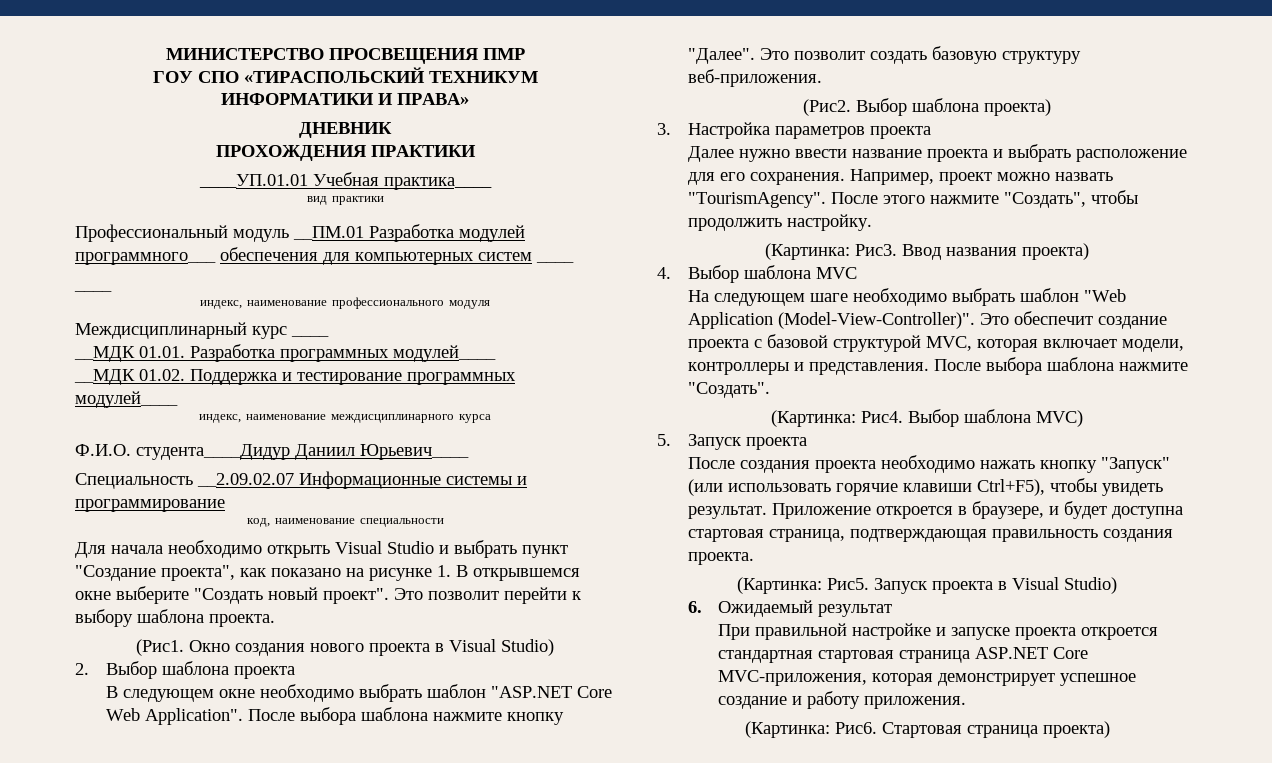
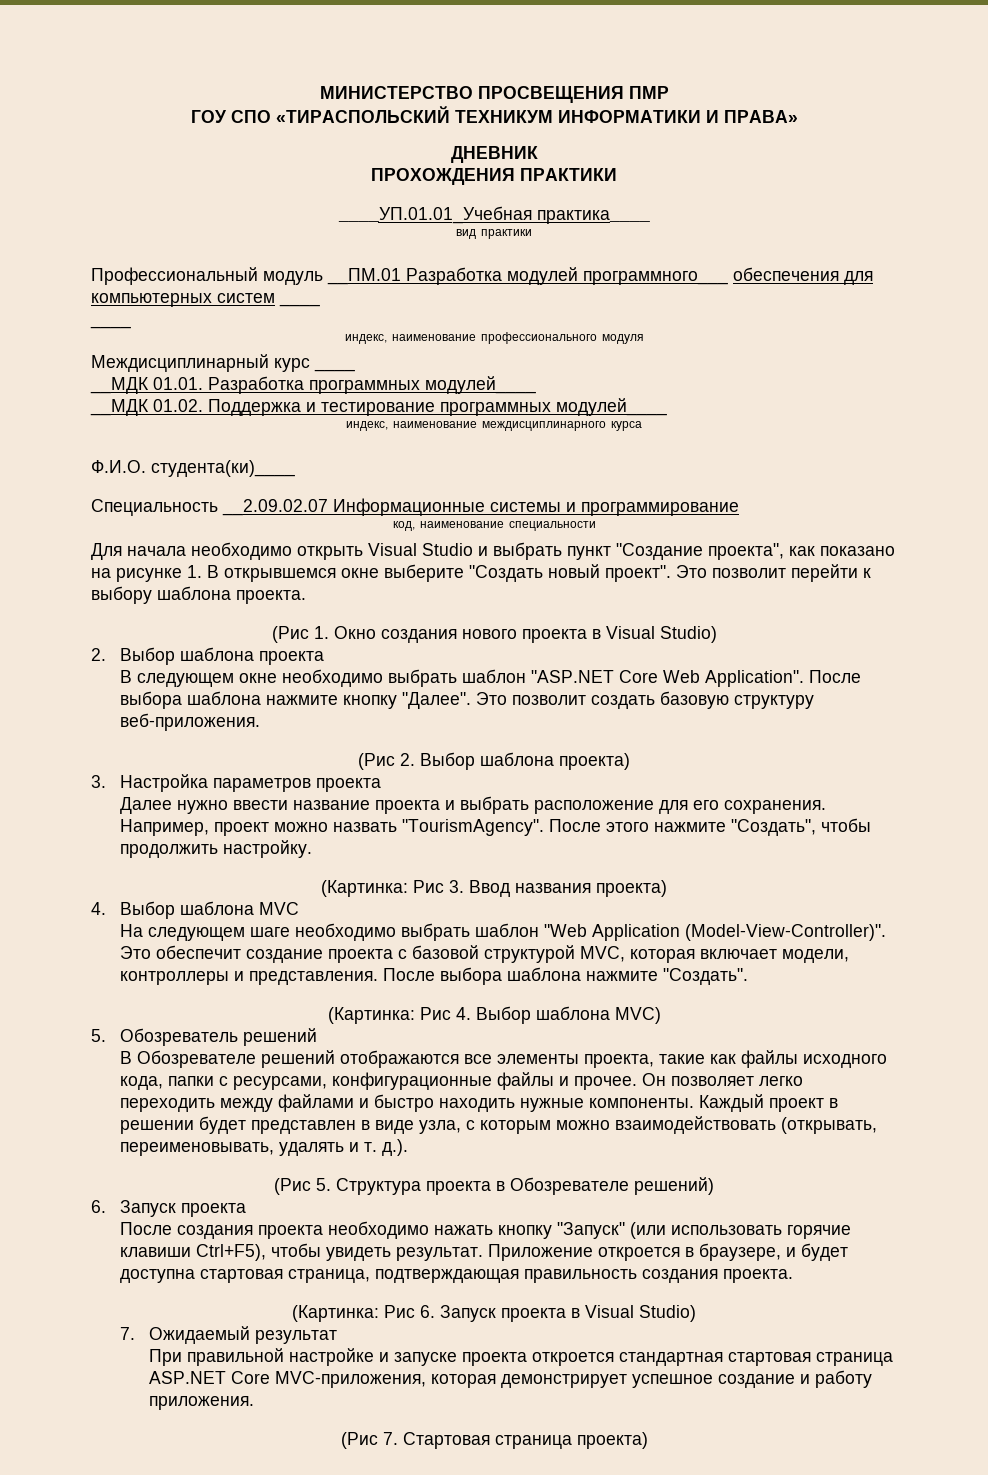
- ____УП.01.01 Учебная практика____
+ ____УП.01.01_Учебная практика____
- Ф.И.О. студента____Дидур Даниил Юрьевич____
+ Ф.И.О. студента(ки)____
- (Рис1. Окно создания нового проекта в Visual Studio)
+ (Рис 1. Окно создания нового проекта в Visual Studio)
- (Рис2. Выбор шаблона проекта)
+ (Рис 2. Выбор шаблона проекта)
- (Картинка: Рис3. Ввод названия проекта)
+ (Картинка: Рис 3. Ввод названия проекта)
- (Картинка: Рис4. Выбор шаблона MVC)
+ (Картинка: Рис 4. Выбор шаблона MVC)
- 5. Запуск проекта
+ 5. Обозреватель решений
+ В Обозревателе решений отображаются все элементы проекта, такие как файлы исходного кода, папки с ресурсами, конфигурационные файлы и прочее. Он позволяет легко переходить между файлами и быстро находить нужные компоненты. Каждый проект в решении будет представлен в виде узла, с которым можно взаимодействовать (открывать, переименовывать, удалять и т. д.).
+ (Рис 5. Структура проекта в Обозревателе решений)
+ 6. Запуск проекта
- (Картинка: Рис5. Запуск проекта в Visual Studio)
+ (Картинка: Рис 6. Запуск проекта в Visual Studio)
- 6. Ожидаемый результат
+ 7. Ожидаемый результат
- (Картинка: Рис6. Стартовая страница проекта)
+ (Рис 7. Стартовая страница проекта)

